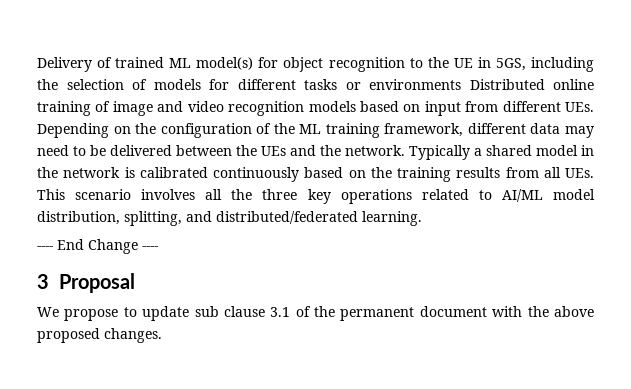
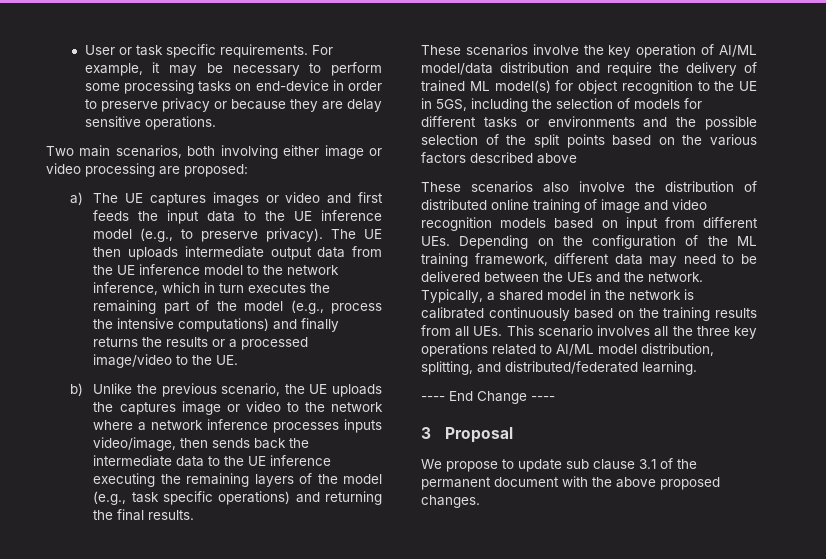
- Delivery of trained ML model(s) for object recognition to the UE in 5GS, including the selection of models for different tasks or environments Distributed online training of image and video recognition models based on input from different UEs. Depending on the configuration of the ML training framework, different data may need to be delivered between the UEs and the network.
+ User or task specific requirements. For example, it may be necessary to perform some processing tasks on end-device in order to preserve privacy or because they are delay sensitive operations.
+ Two main scenarios, both involving either image or video processing are proposed:
+ a) The UE captures images or video and first feeds the input data to the UE inference model (e.g., to preserve privacy). The UE then uploads intermediate output data from the UE inference model to the network inference, which in turn executes the remaining part of the model (e.g., process the intensive computations) and finally returns the results or a processed image/video to the UE.
+ b) Unlike the previous scenario, the UE uploads the captures image or video to the network where a network inference processes inputs video/image, then sends back the intermediate data to the UE inference executing the remaining layers of the model (e.g., task specific operations) and returning the final results.
+ These scenarios involve the key operation of AI/ML model/data distribution and require the delivery of trained ML model(s) for object recognition to the UE in 5GS, including the selection of models for different tasks or environments and the possible selection of the split points based on the various factors described above
+ These scenarios also involve the distribution of distributed online training of image and video recognition models based on input from different UEs. Depending on the configuration of the ML training framework, different data may need to be delivered between the UEs and the network.
- Typically a shared model in the network is calibrated continuously based on the training results from all UEs. This scenario involves all the three key operations related to AI/ML model distribution, splitting, and distributed/federated learning.
+ Typically, a shared model in the network is calibrated continuously based on the training results from all UEs. This scenario involves all the three key operations related to AI/ML model distribution, splitting, and distributed/federated learning.

